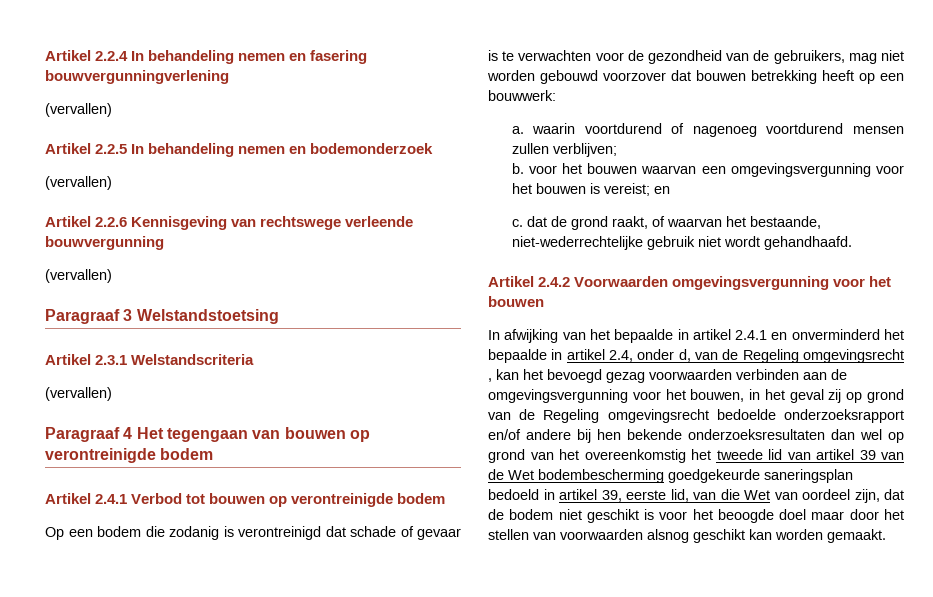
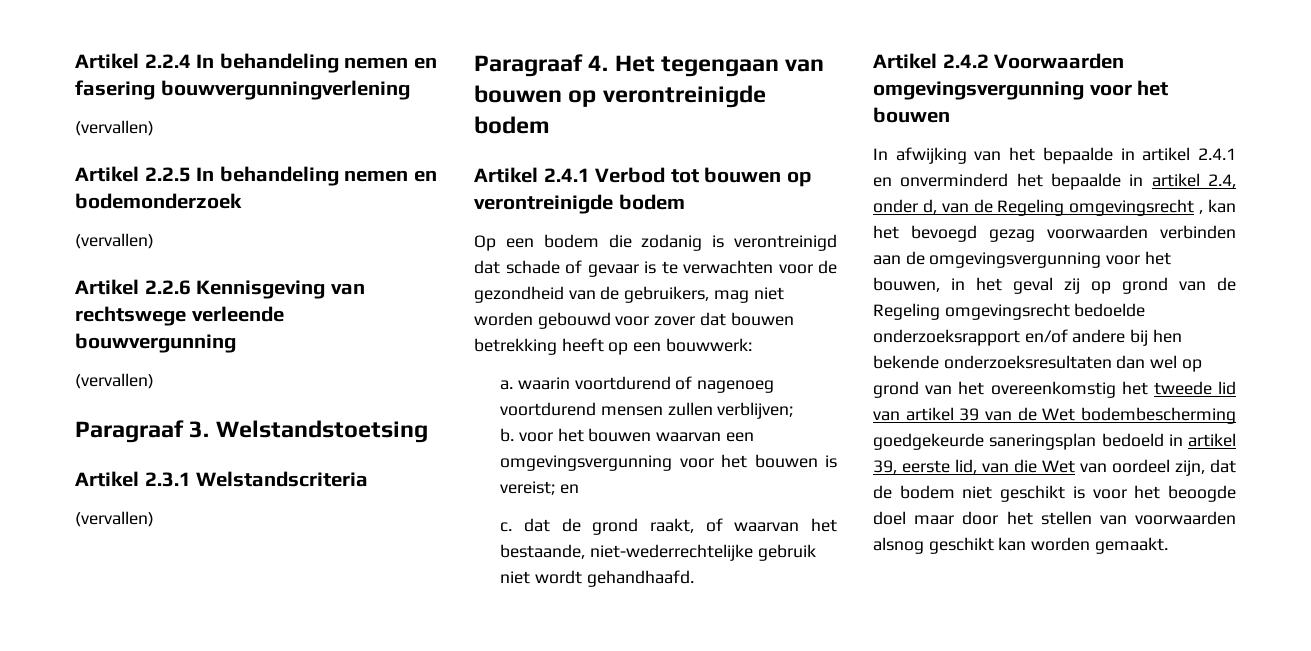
- Paragraaf 3 Welstandstoetsing
+ Paragraaf 3. Welstandstoetsing
- Paragraaf 4 Het tegengaan van bouwen op verontreinigde bodem
+ Paragraaf 4. Het tegengaan van bouwen op verontreinigde bodem
- Op een bodem die zodanig is verontreinigd dat schade of gevaar is te verwachten voor de gezondheid van de gebruikers, mag niet worden gebouwd voorzover dat bouwen betrekking heeft op een bouwwerk:
+ Op een bodem die zodanig is verontreinigd dat schade of gevaar is te verwachten voor de gezondheid van de gebruikers, mag niet worden gebouwd voor zover dat bouwen betrekking heeft op een bouwwerk:

